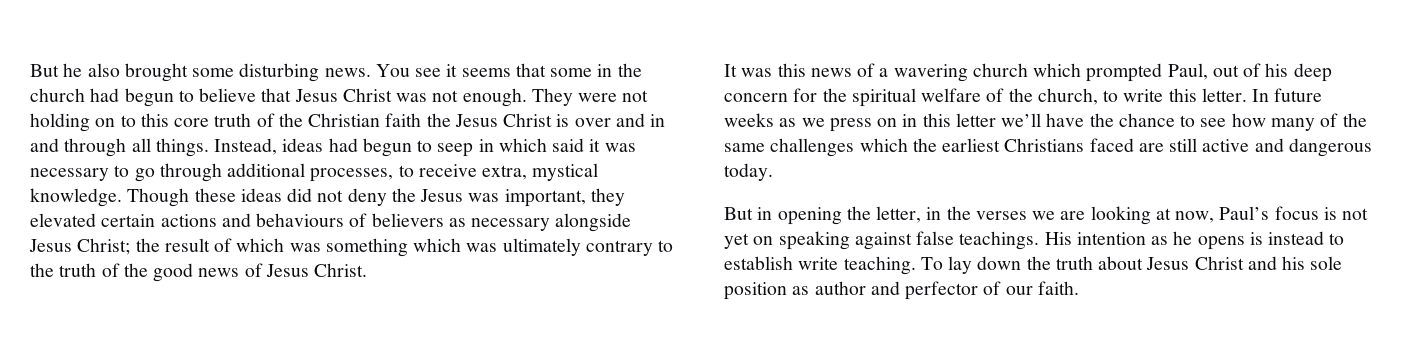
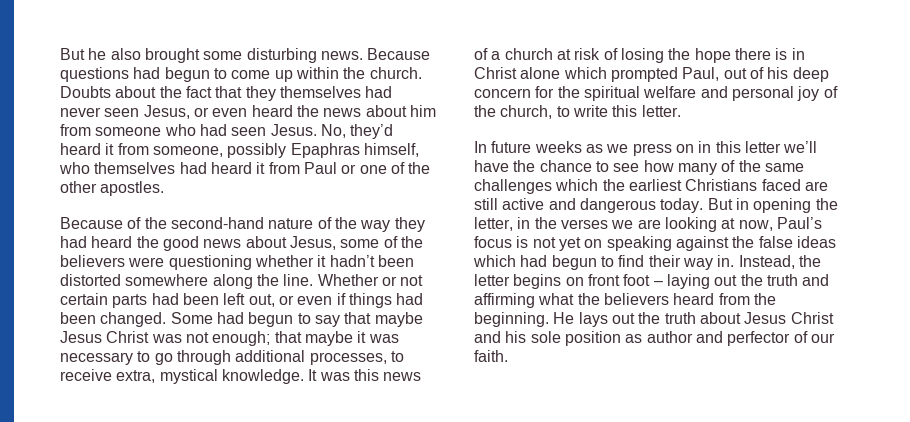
- You see it seems that some in the church had begun to believe that Jesus Christ was not enough. They were not holding on to this core truth of the Christian faith the Jesus Christ is over and in and through all things. Instead, ideas had begun to seep in which said it was necessary to go through additional processes, to receive extra, mystical knowledge. Though these ideas did not deny the Jesus was important, they elevated certain actions and behaviours of believers as necessary alongside Jesus Christ; the result of which was something which was ultimately contrary to the truth of the good news of Jesus Christ.
- It was this news of a wavering church which prompted Paul, out of his deep concern for the spiritual welfare of the church, to write this letter. In future weeks as we press on in this letter we’ll have the chance to see how many of the same challenges which the earliest Christians faced are still active and dangerous today.
- But in opening the letter, in the verses we are looking at now, Paul’s focus is not yet on speaking against false teachings. His intention as he opens is instead to establish write teaching. To lay down the truth about Jesus Christ and his sole position as author and perfector of our faith.
+ Because questions had begun to come up within the church. Doubts about the fact that they themselves had never seen Jesus, or even heard the news about him from someone who had seen Jesus. No, they’d heard it from someone, possibly Epaphras himself, who themselves had heard it from Paul or one of the other apostles.
+ Because of the second-hand nature of the way they had heard the good news about Jesus, some of the believers were questioning whether it hadn’t been distorted somewhere along the line. Whether or not certain parts had been left out, or even if things had been changed. Some had begun to say that maybe Jesus Christ was not enough; that maybe it was necessary to go through additional processes, to receive extra, mystical knowledge. It was this news of a church at risk of losing the hope there is in Christ alone which prompted Paul, out of his deep concern for the spiritual welfare and personal joy of the church, to write this letter.
+ In future weeks as we press on in this letter we’ll have the chance to see how many of the same challenges which the earliest Christians faced are still active and dangerous today. But in opening the letter, in the verses we are looking at now, Paul’s focus is not yet on speaking against the false ideas which had begun to find their way in. Instead, the letter begins on front foot – laying out the truth and affirming what the believers heard from the beginning. He lays out the truth about Jesus Christ and his sole position as author and perfector of our faith.

